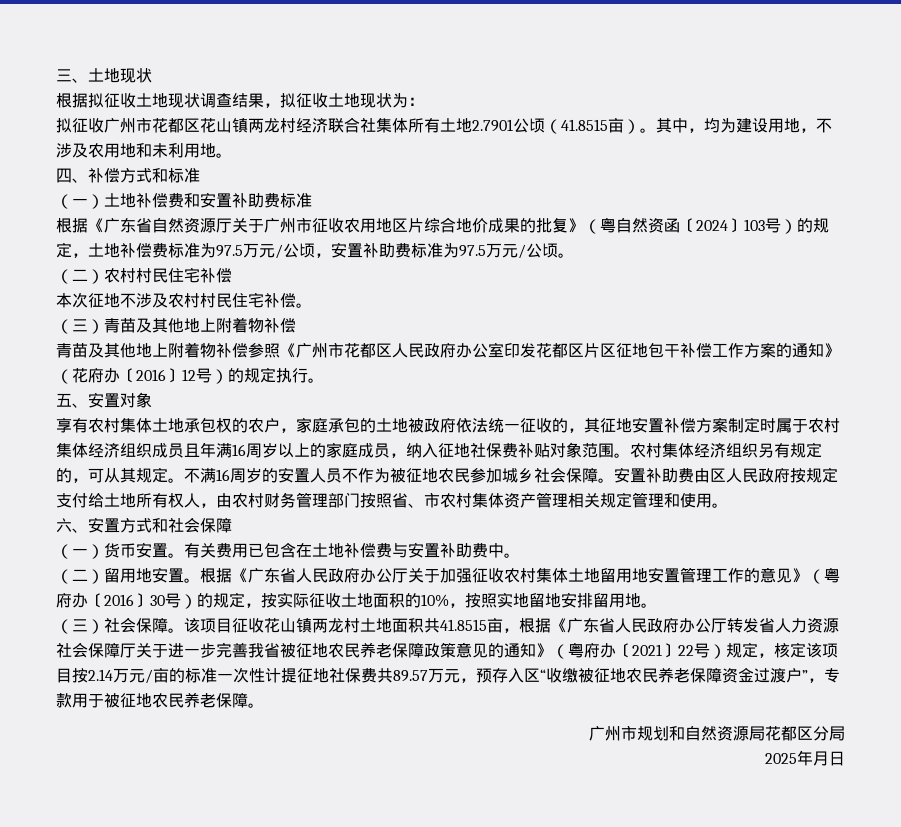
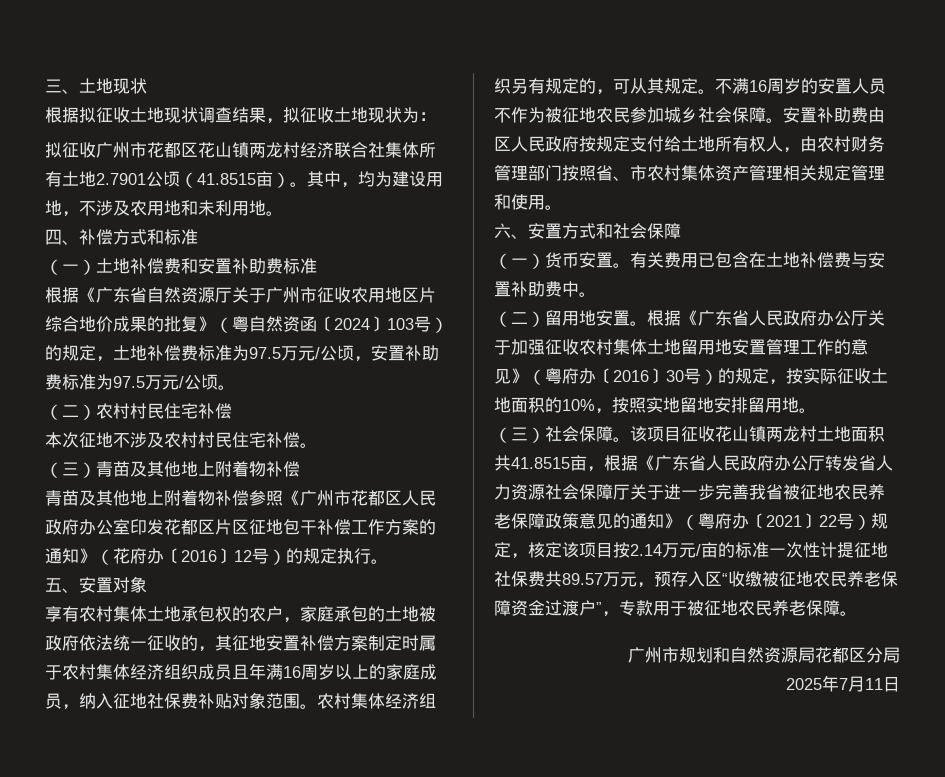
- 2025年月日
+ 2025年7月11日

